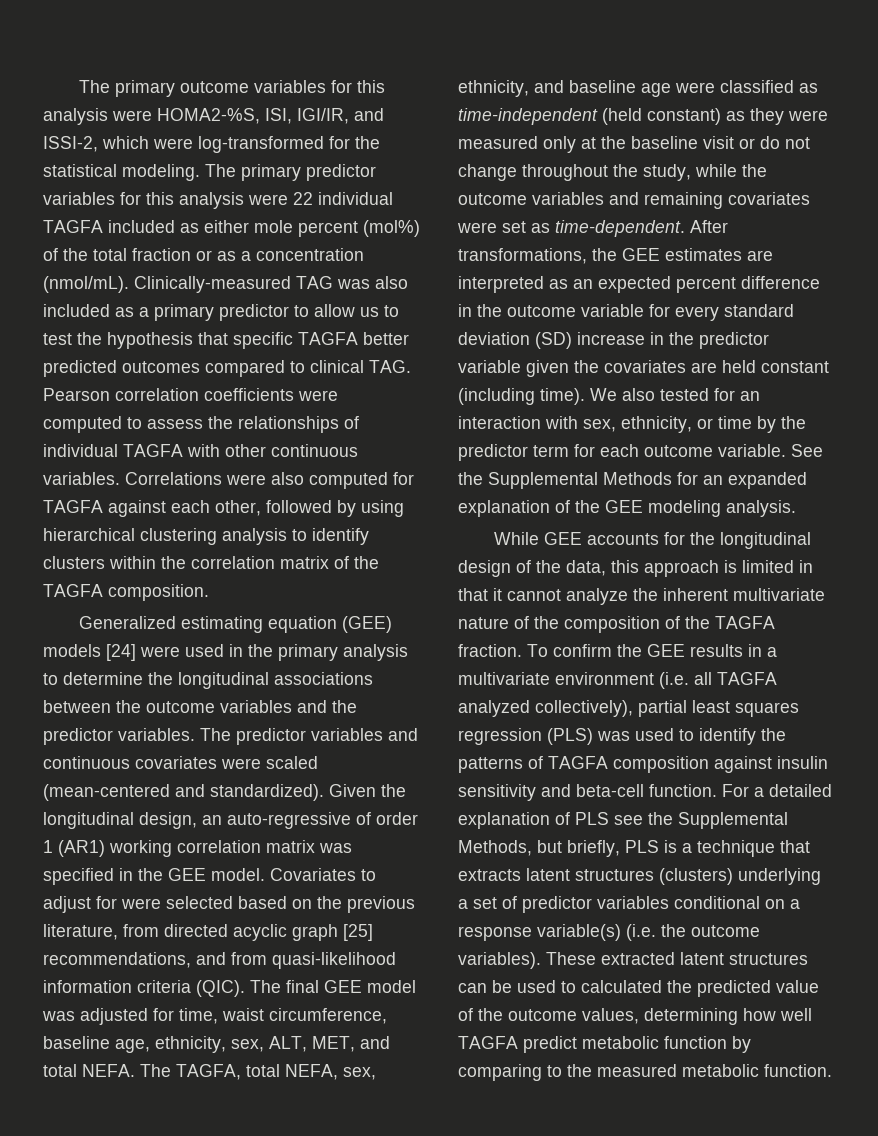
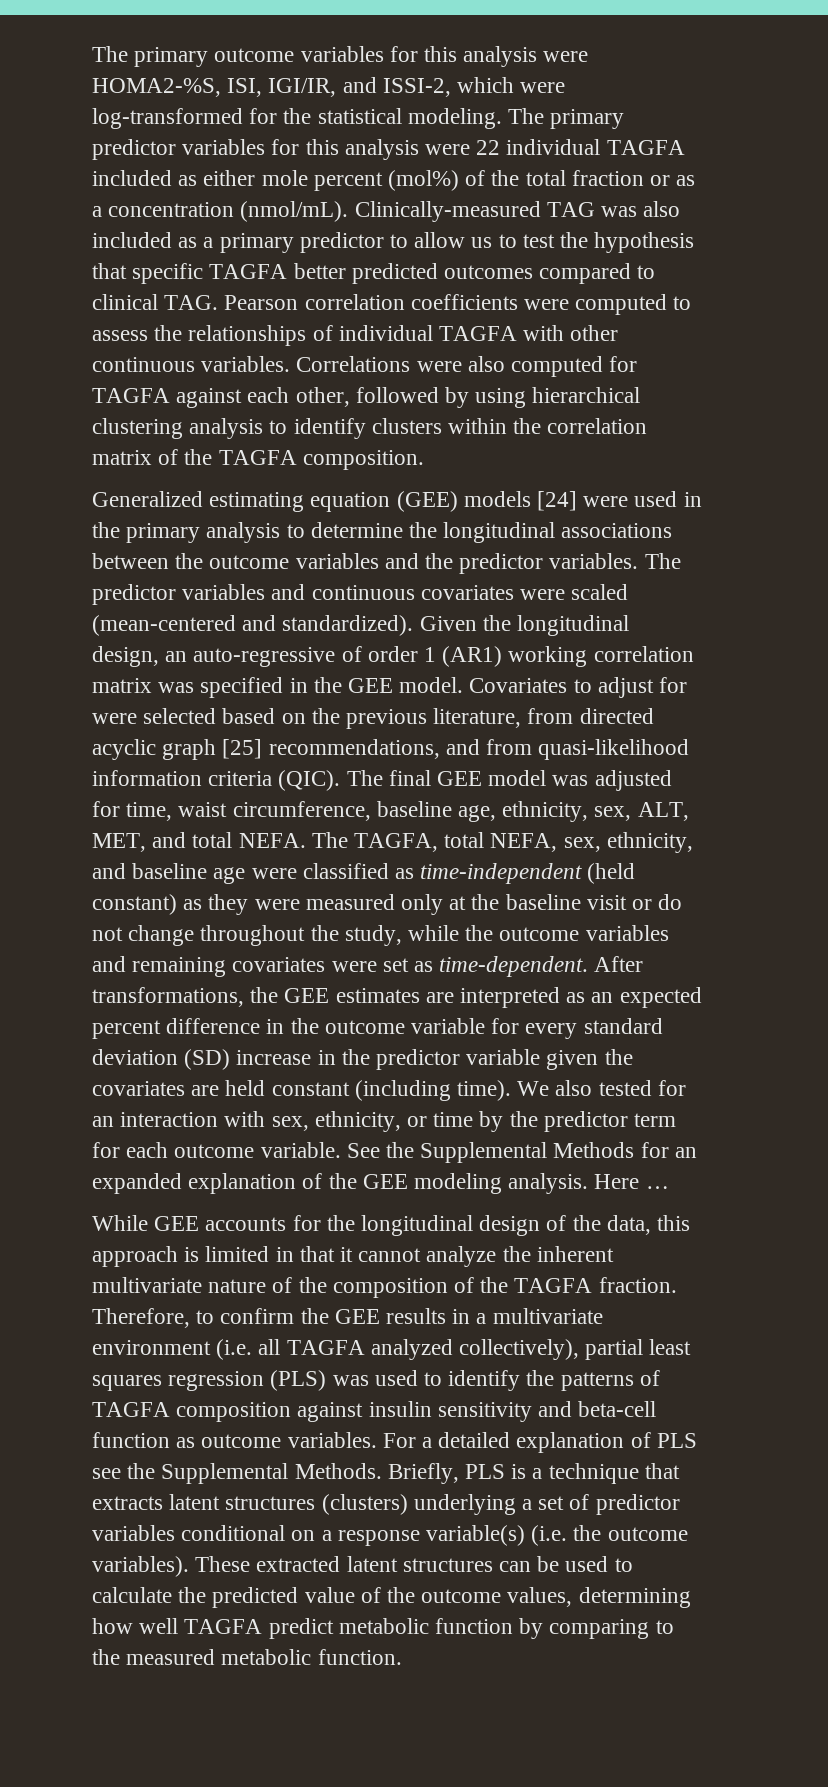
+ Here …
- To confirm the GEE results in a multivariate environment (i.e. all TAGFA analyzed collectively), partial least squares regression (PLS) was used to identify the patterns of TAGFA composition against insulin sensitivity and beta-cell function.
+ Therefore, to confirm the GEE results in a multivariate environment (i.e. all TAGFA analyzed collectively), partial least squares regression (PLS) was used to identify the patterns of TAGFA composition against insulin sensitivity and beta-cell function as outcome variables.
- For a detailed explanation of PLS see the Supplemental Methods, but briefly, PLS is a technique that extracts latent structures (clusters) underlying a set of predictor variables conditional on a response variable(s) (i.e. the outcome variables).
+ For a detailed explanation of PLS see the Supplemental Methods. Briefly, PLS is a technique that extracts latent structures (clusters) underlying a set of predictor variables conditional on a response variable(s) (i.e. the outcome variables).
- These extracted latent structures can be used to calculated the predicted value of the outcome values, determining how well TAGFA predict metabolic function by comparing to the measured metabolic function.
+ These extracted latent structures can be used to calculate the predicted value of the outcome values, determining how well TAGFA predict metabolic function by comparing to the measured metabolic function.

